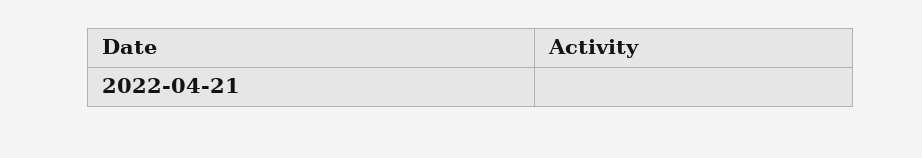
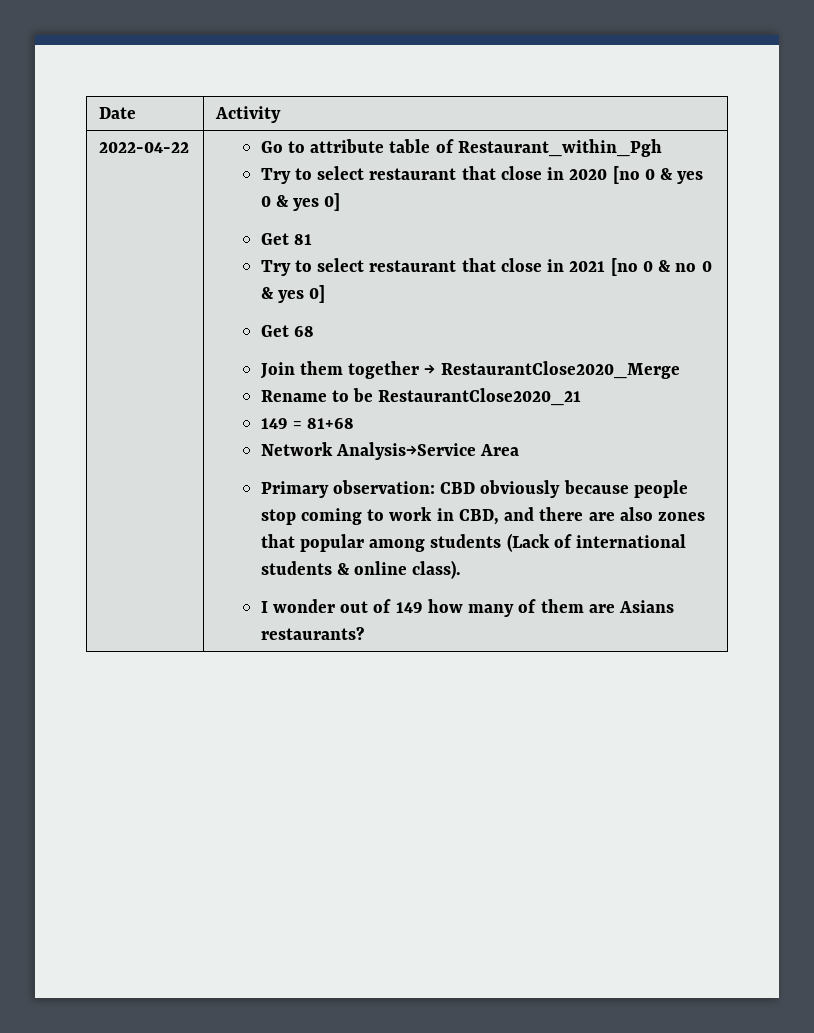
- 2022-04-21
+ 2022-04-22 | Go to attribute table of Restaurant_within_Pgh
+ Try to select restaurant that close in 2020 [no 0 & yes 0 & yes 0]
+ Get 81
+ Try to select restaurant that close in 2021 [no 0 & no 0 & yes 0]
+ Get 68
+ Join them together → RestaurantClose2020_Merge
+ Rename to be RestaurantClose2020_21
+ 149 = 81+68
+ Network Analysis→Service Area
+ Primary observation: CBD obviously because people stop coming to work in CBD, and there are also zones that popular among students (Lack of international students & online class).
+ I wonder out of 149 how many of them are Asians restaurants?

